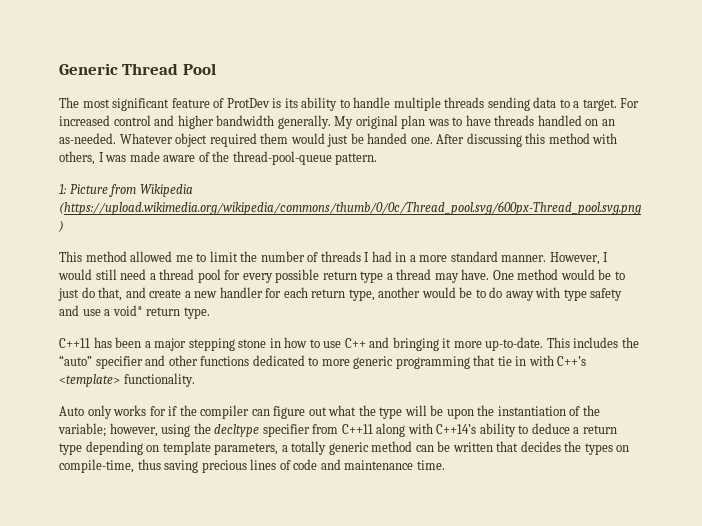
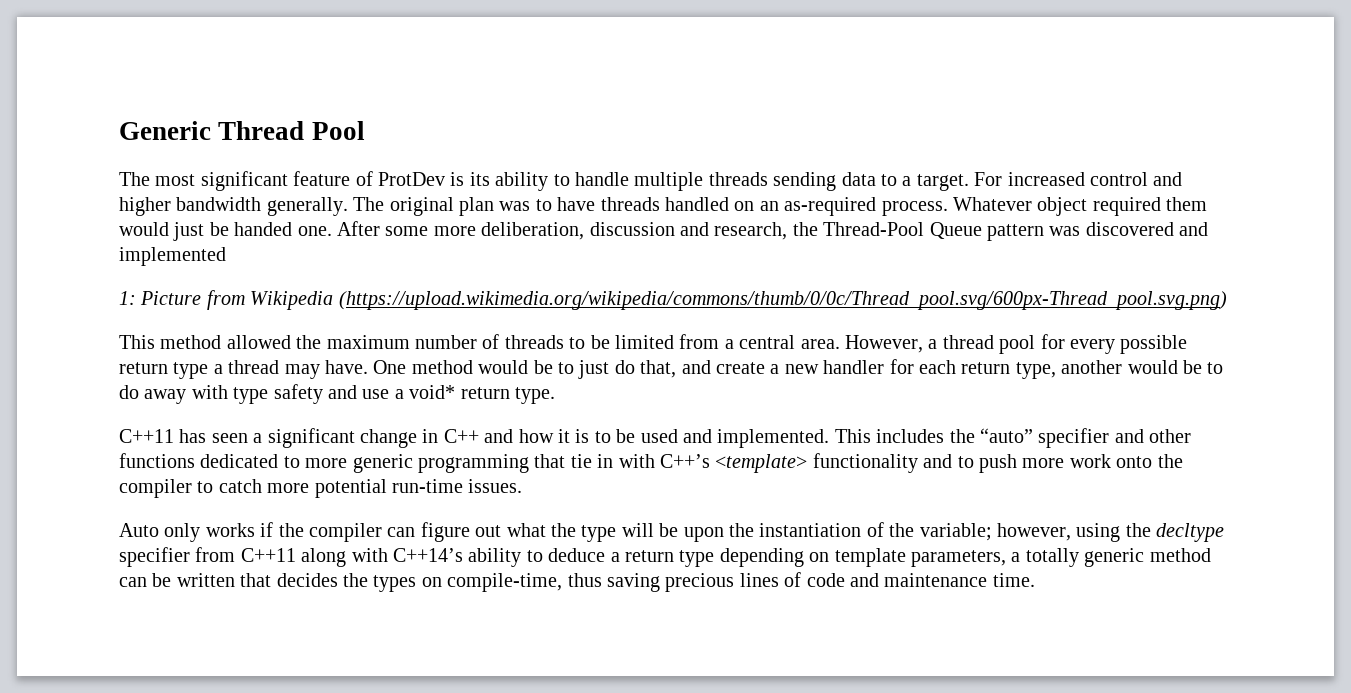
- My original plan was to have threads handled on an as-needed.
+ The original plan was to have threads handled on an as-required process.
- After discussing this method with others, I was made aware of the thread-pool-queue pattern.
+ After some more deliberation, discussion and research, the Thread-Pool Queue pattern was discovered and implemented
- This method allowed me to limit the number of threads I had in a more standard manner. However, I would still need a thread pool for every possible return type a thread may have.
+ This method allowed the maximum number of threads to be limited from a central area. However, a thread pool for every possible return type a thread may have.
- C++11 has been a major stepping stone in how to use C++ and bringing it more up-to-date.
+ C++11 has seen a significant change in C++ and how it is to be used and implemented.
- This includes the “auto” specifier and other functions dedicated to more generic programming that tie in with C++’s <template> functionality.
+ This includes the “auto” specifier and other functions dedicated to more generic programming that tie in with C++’s <template> functionality and to push more work onto the compiler to catch more potential run-time issues.
- Auto only works for if the compiler can figure out what the type will be upon the instantiation of the variable;
+ Auto only works if the compiler can figure out what the type will be upon the instantiation of the variable;

